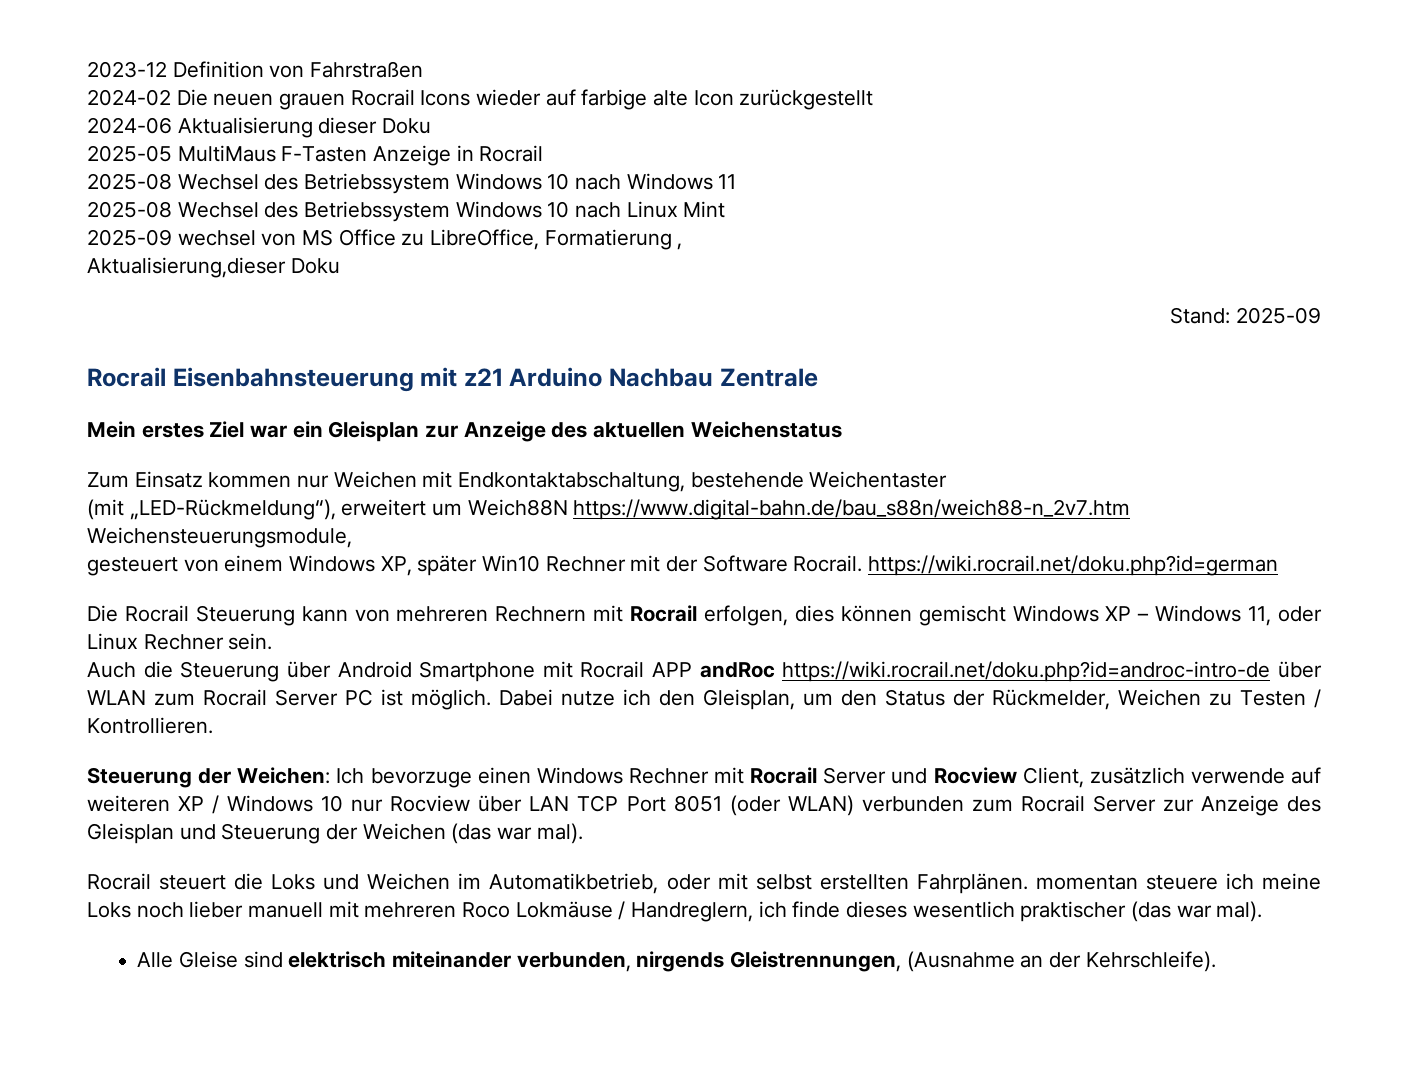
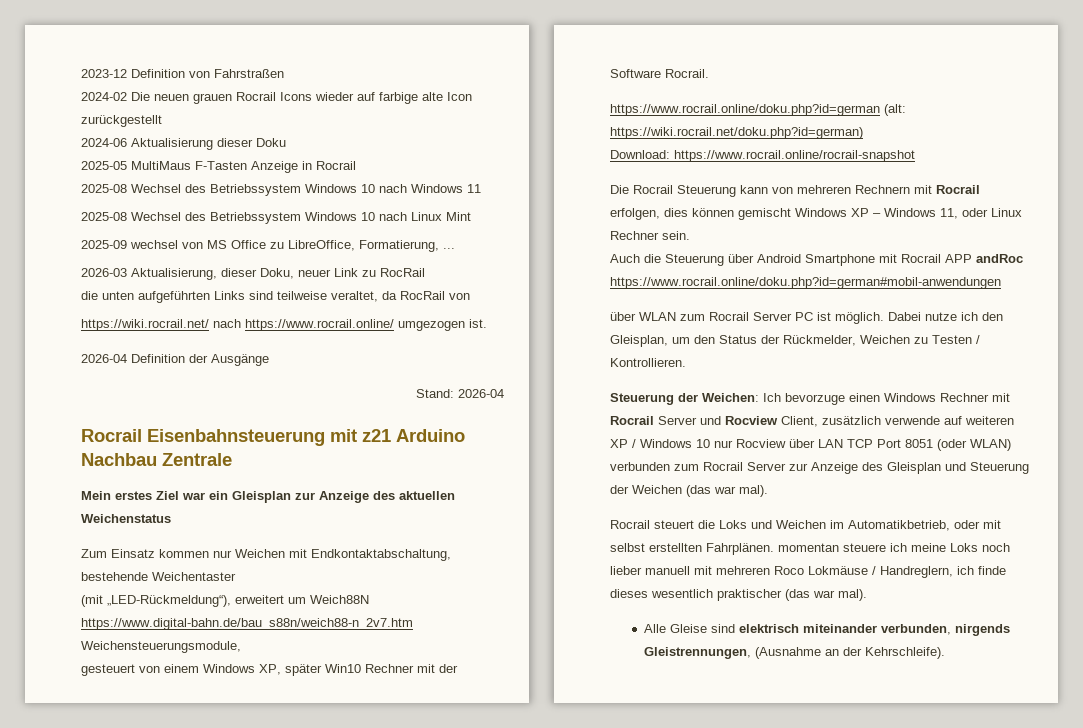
- 2025-09 wechsel von MS Office zu LibreOffice, Formatierung ,
- Aktualisierung,dieser Doku
+ 2025-09 wechsel von MS Office zu LibreOffice, Formatierung, ...
+ 2026-03 Aktualisierung, dieser Doku, neuer Link zu RocRail
+ die unten aufgeführten Links sind teilweise veraltet, da RocRail von
+ https://wiki.rocrail.net/ nach https://www.rocrail.online/ umgezogen ist.
+ 2026-04 Definition der Ausgänge
- Stand: 2025-09
+ Stand: 2026-04
- gesteuert von einem Windows XP, später Win10 Rechner mit der Software Rocrail. https://wiki.rocrail.net/doku.php?id=german
+ gesteuert von einem Windows XP, später Win10 Rechner mit der Software Rocrail.
+ https://www.rocrail.online/doku.php?id=german (alt: https://wiki.rocrail.net/doku.php?id=german)
+ Download: https://www.rocrail.online/rocrail-snapshot
- Auch die Steuerung über Android Smartphone mit Rocrail APP andRoc https://wiki.rocrail.net/doku.php?id=androc-intro-de über WLAN zum Rocrail Server PC ist möglich.
+ Auch die Steuerung über Android Smartphone mit Rocrail APP andRoc https://www.rocrail.online/doku.php?id=german#mobil-anwendungen
+ über WLAN zum Rocrail Server PC ist möglich.

